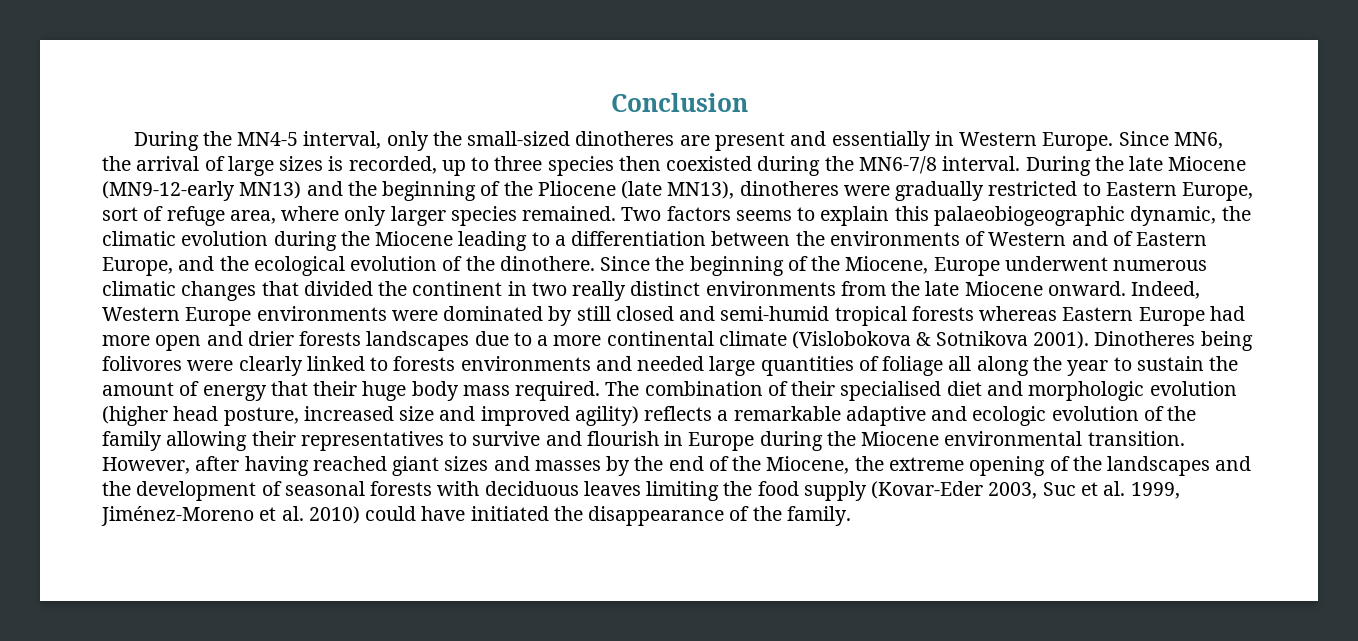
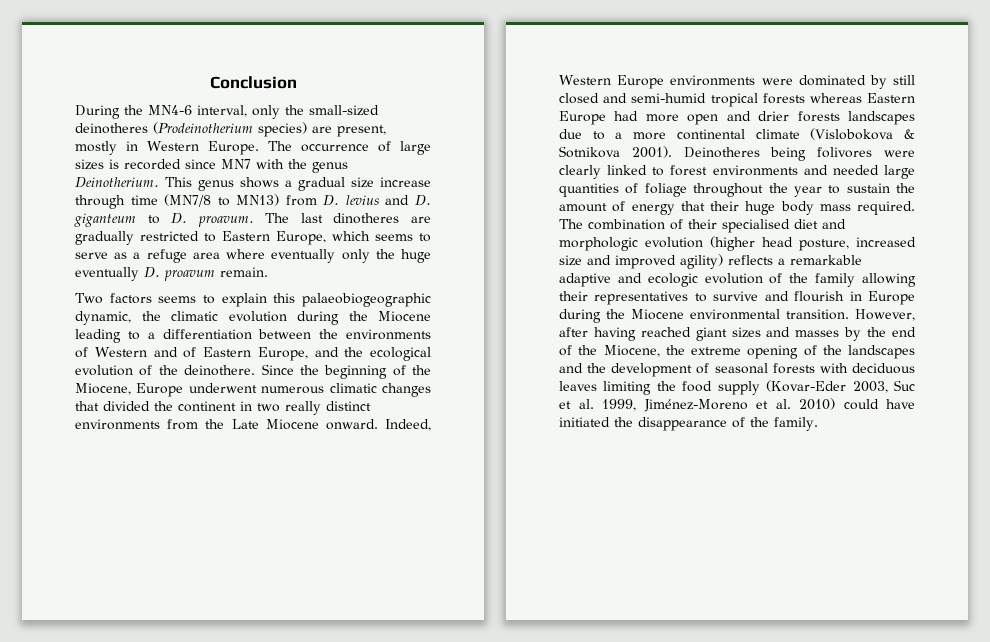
- During the MN4-5 interval, only the small-sized dinotheres are present and essentially in Western Europe. Since MN6, the arrival of large sizes is recorded, up to three species then coexisted during the MN6-7/8 interval. During the late Miocene (MN9-12-early MN13) and the beginning of the Pliocene (late MN13), dinotheres were gradually restricted to Eastern Europe, sort of refuge area, where only larger species remained. Two factors seems to explain this palaeobiogeographic dynamic, the climatic evolution during the Miocene leading to a differentiation between the environments of Western and of Eastern Europe, and the ecological evolution of the dinothere.
+ During the MN4-6 interval, only the small-sized deinotheres (Prodeinotherium species) are present, mostly in Western Europe. The occurrence of large sizes is recorded since MN7 with the genus Deinotherium. This genus shows a gradual size increase through time (MN7/8 to MN13) from D. levius and D. giganteum to D. proavum. The last dinotheres are gradually restricted to Eastern Europe, which seems to serve as a refuge area where eventually only the huge eventually D. proavum remain.
+ Two factors seems to explain this palaeobiogeographic dynamic, the climatic evolution during the Miocene leading to a differentiation between the environments of Western and of Eastern Europe, and the ecological evolution of the deinothere.
- Since the beginning of the Miocene, Europe underwent numerous climatic changes that divided the continent in two really distinct environments from the late Miocene onward.
+ Since the beginning of the Miocene, Europe underwent numerous climatic changes that divided the continent in two really distinct environments from the Late Miocene onward.
- Dinotheres being folivores were clearly linked to forests environments and needed large quantities of foliage all along the year to sustain the amount of energy that their huge body mass required.
+ Deinotheres being folivores were clearly linked to forest environments and needed large quantities of foliage throughout the year to sustain the amount of energy that their huge body mass required.

